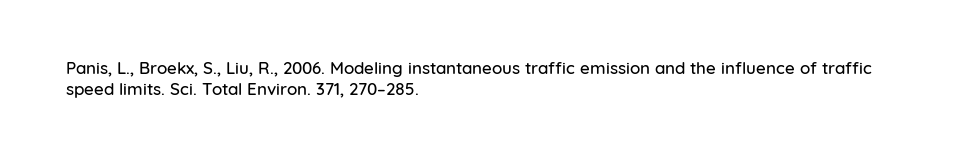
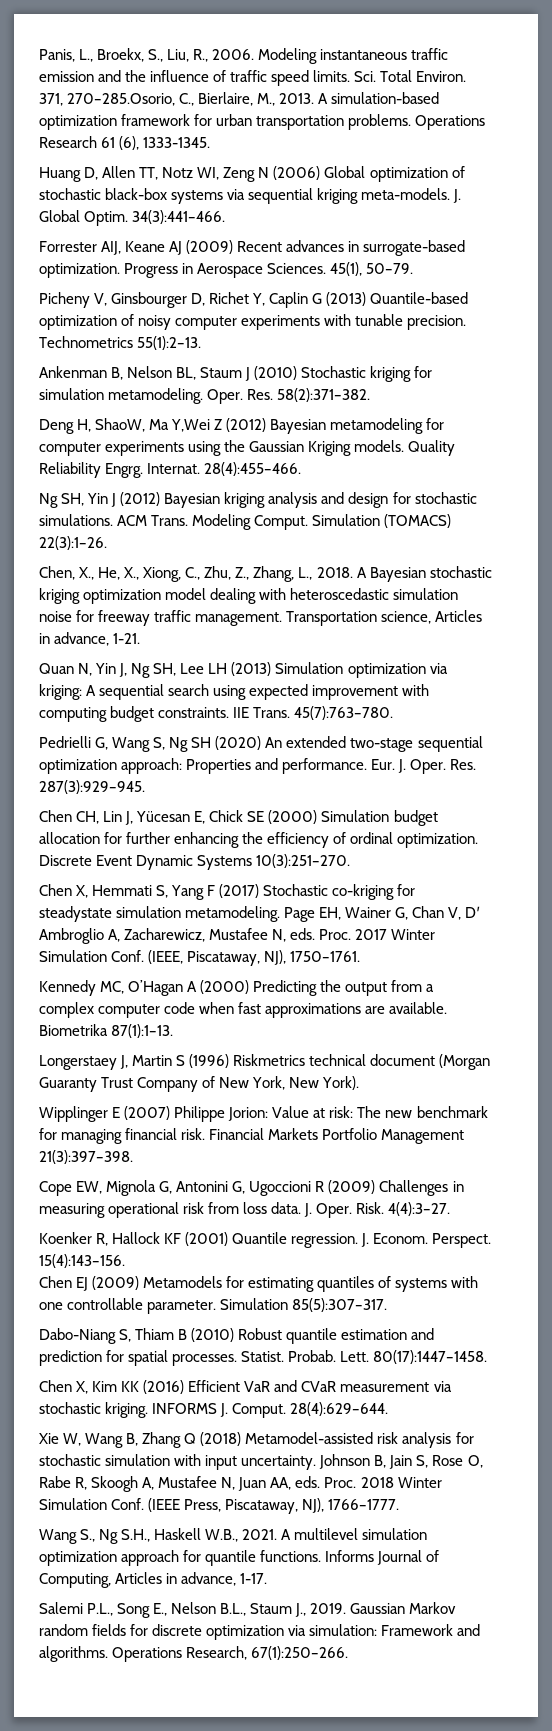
- 371, 270–285.
+ 371, 270–285.Osorio, C., Bierlaire, M., 2013. A simulation-based optimization framework for urban transportation problems. Operations Research 61 (6), 1333-1345.
+ Huang D, Allen TT, Notz WI, Zeng N (2006) Global optimization of stochastic black-box systems via sequential kriging meta-models. J. Global Optim. 34(3):441–466.
+ Forrester AIJ, Keane AJ (2009) Recent advances in surrogate-based optimization. Progress in Aerospace Sciences. 45(1), 50–79.
+ Picheny V, Ginsbourger D, Richet Y, Caplin G (2013) Quantile-based optimization of noisy computer experiments with tunable precision. Technometrics 55(1):2–13.
+ Ankenman B, Nelson BL, Staum J (2010) Stochastic kriging for simulation metamodeling. Oper. Res. 58(2):371–382.
+ Deng H, ShaoW, Ma Y,Wei Z (2012) Bayesian metamodeling for computer experiments using the Gaussian Kriging models. Quality Reliability Engrg. Internat. 28(4):455–466.
+ Ng SH, Yin J (2012) Bayesian kriging analysis and design for stochastic simulations. ACM Trans. Modeling Comput. Simulation (TOMACS) 22(3):1–26.
+ Chen, X., He, X., Xiong, C., Zhu, Z., Zhang, L., 2018. A Bayesian stochastic kriging optimization model dealing with heteroscedastic simulation noise for freeway traffic management. Transportation science, Articles in advance, 1-21.
+ Quan N, Yin J, Ng SH, Lee LH (2013) Simulation optimization via kriging: A sequential search using expected improvement with computing budget constraints. IIE Trans. 45(7):763–780.
+ Pedrielli G, Wang S, Ng SH (2020) An extended two-stage sequential optimization approach: Properties and performance. Eur. J. Oper. Res. 287(3):929–945.
+ Chen CH, Lin J, Yücesan E, Chick SE (2000) Simulation budget allocation for further enhancing the efficiency of ordinal optimization. Discrete Event Dynamic Systems 10(3):251–270.
+ Chen X, Hemmati S, Yang F (2017) Stochastic co-kriging for steadystate simulation metamodeling. Page EH, Wainer G, Chan V, D' Ambroglio A, Zacharewicz, Mustafee N, eds. Proc. 2017 Winter Simulation Conf. (IEEE, Piscataway, NJ), 1750–1761.
+ Kennedy MC, O’Hagan A (2000) Predicting the output from a complex computer code when fast approximations are available. Biometrika 87(1):1–13.
+ Longerstaey J, Martin S (1996) Riskmetrics technical document (Morgan Guaranty Trust Company of New York, New York).
+ Wipplinger E (2007) Philippe Jorion: Value at risk: The new benchmark for managing financial risk. Financial Markets Portfolio Management 21(3):397–398.
+ Cope EW, Mignola G, Antonini G, Ugoccioni R (2009) Challenges in measuring operational risk from loss data. J. Oper. Risk. 4(4):3–27.
+ Koenker R, Hallock KF (2001) Quantile regression. J. Econom. Perspect. 15(4):143–156.
+ Chen EJ (2009) Metamodels for estimating quantiles of systems with one controllable parameter. Simulation 85(5):307–317.
+ Dabo-Niang S, Thiam B (2010) Robust quantile estimation and prediction for spatial processes. Statist. Probab. Lett. 80(17):1447–1458.
+ Chen X, Kim KK (2016) Efficient VaR and CVaR measurement via stochastic kriging. INFORMS J. Comput. 28(4):629–644.
+ Xie W, Wang B, Zhang Q (2018) Metamodel-assisted risk analysis for stochastic simulation with input uncertainty. Johnson B, Jain S, Rose O, Rabe R, Skoogh A, Mustafee N, Juan AA, eds. Proc. 2018 Winter Simulation Conf. (IEEE Press, Piscataway, NJ), 1766–1777.
+ Wang S., Ng S.H., Haskell W.B., 2021. A multilevel simulation optimization approach for quantile functions. Informs Journal of Computing, Articles in advance, 1-17.
+ Salemi P.L., Song E., Nelson B.L., Staum J., 2019. Gaussian Markov random fields for discrete optimization via simulation: Framework and algorithms. Operations Research, 67(1):250–266.

